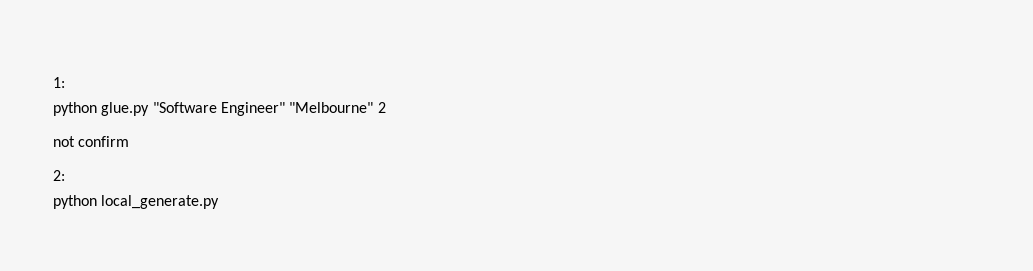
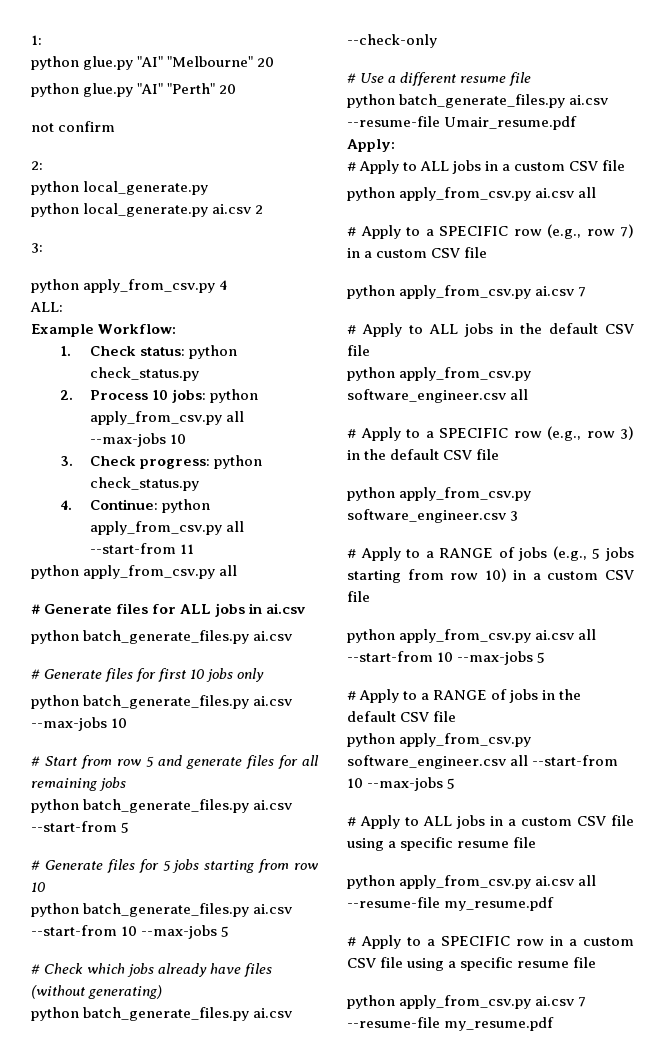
- python glue.py "Software Engineer" "Melbourne" 2
+ python glue.py "AI" "Melbourne" 20
+ python glue.py "AI" "Perth" 20
+ python local_generate.py ai.csv 2
+ 3:
+ python apply_from_csv.py 4
+ ALL:
+ Example Workflow:
+ 1. Check status: python check_status.py
+ 2. Process 10 jobs: python apply_from_csv.py all --max-jobs 10
+ 3. Check progress: python check_status.py
+ 4. Continue: python apply_from_csv.py all --start-from 11
+ python apply_from_csv.py all
+ # Generate files for ALL jobs in ai.csv
+ python batch_generate_files.py ai.csv
+ # Generate files for first 10 jobs only
+ python batch_generate_files.py ai.csv --max-jobs 10
+ # Start from row 5 and generate files for all remaining jobs
+ python batch_generate_files.py ai.csv --start-from 5
+ # Generate files for 5 jobs starting from row 10
+ python batch_generate_files.py ai.csv --start-from 10 --max-jobs 5
+ # Check which jobs already have files (without generating)
+ python batch_generate_files.py ai.csv --check-only
+ # Use a different resume file
+ python batch_generate_files.py ai.csv --resume-file Umair_resume.pdf
+ Apply:
+ # Apply to ALL jobs in a custom CSV file
+ python apply_from_csv.py ai.csv all
+ # Apply to a SPECIFIC row (e.g., row 7) in a custom CSV file
+ python apply_from_csv.py ai.csv 7
+ # Apply to ALL jobs in the default CSV file
+ python apply_from_csv.py software_engineer.csv all
+ # Apply to a SPECIFIC row (e.g., row 3) in the default CSV file
+ python apply_from_csv.py software_engineer.csv 3
+ # Apply to a RANGE of jobs (e.g., 5 jobs starting from row 10) in a custom CSV file
+ python apply_from_csv.py ai.csv all --start-from 10 --max-jobs 5
+ # Apply to a RANGE of jobs in the default CSV file
+ python apply_from_csv.py software_engineer.csv all --start-from 10 --max-jobs 5
+ # Apply to ALL jobs in a custom CSV file using a specific resume file
+ python apply_from_csv.py ai.csv all --resume-file my_resume.pdf
+ # Apply to a SPECIFIC row in a custom CSV file using a specific resume file
+ python apply_from_csv.py ai.csv 7 --resume-file my_resume.pdf

